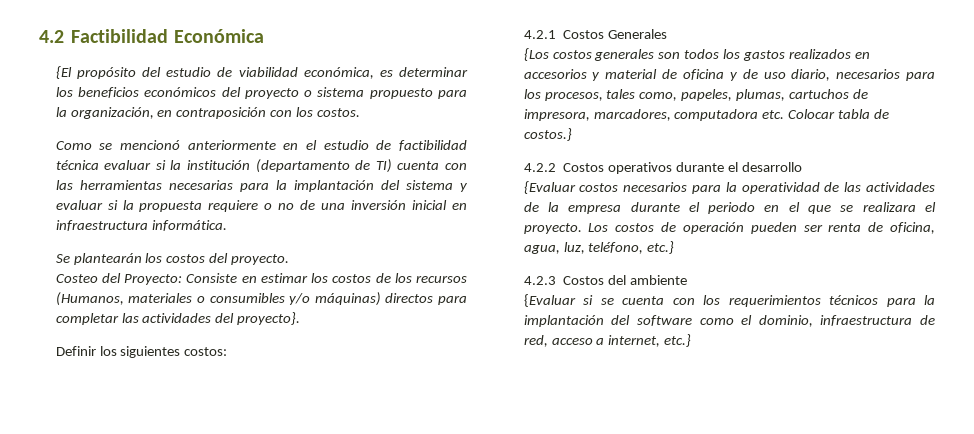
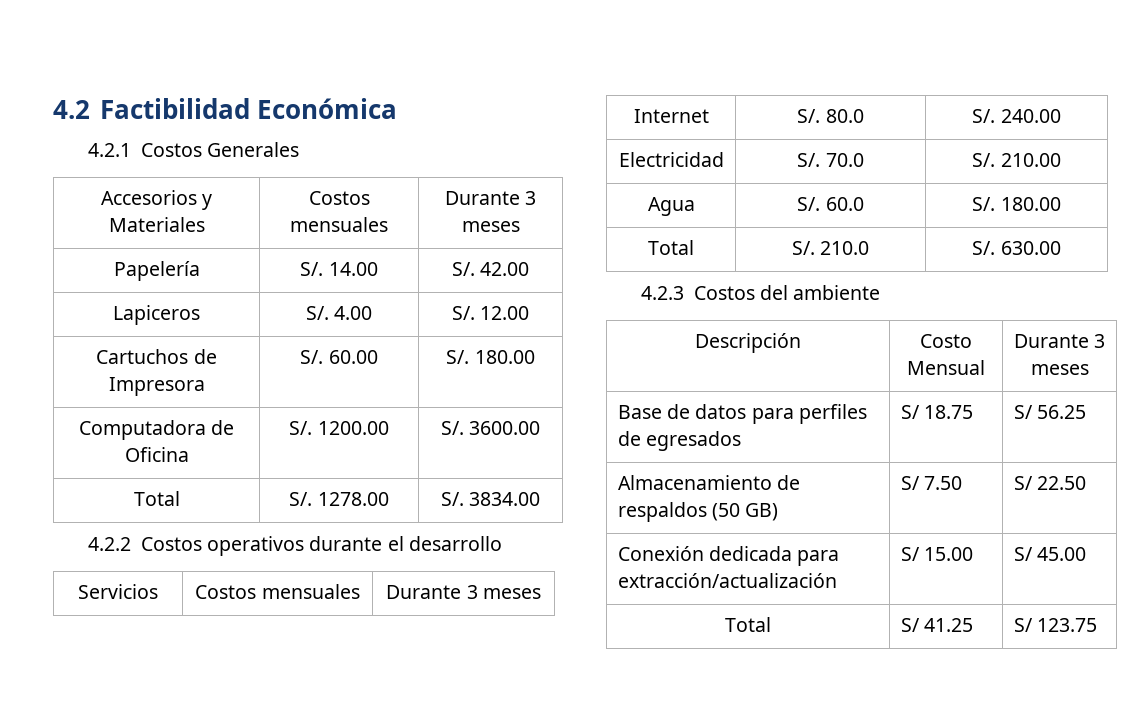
- {El propósito del estudio de viabilidad económica, es determinar los beneficios económicos del proyecto o sistema propuesto para la organización, en contraposición con los costos.
- Como se mencionó anteriormente en el estudio de factibilidad técnica evaluar si la institución (departamento de TI) cuenta con las herramientas necesarias para la implantación del sistema y evaluar si la propuesta requiere o no de una inversión inicial en infraestructura informática.
- Se plantearán los costos del proyecto.
- Costeo del Proyecto: Consiste en estimar los costos de los recursos (Humanos, materiales o consumibles y/o máquinas) directos para completar las actividades del proyecto}.
- Definir los siguientes costos:
  4.2.1 Costos Generales
- {Los costos generales son todos los gastos realizados en accesorios y material de oficina y de uso diario, necesarios para los procesos, tales como, papeles, plumas, cartuchos de impresora, marcadores, computadora etc. Colocar tabla de costos.}
+ Accesorios y Materiales | Costos mensuales | Durante 3 meses
+ Papelería | S/. 14.00 | S/. 42.00
+ Lapiceros | S/. 4.00 | S/. 12.00
+ Cartuchos de Impresora | S/. 60.00 | S/. 180.00
+ Computadora de Oficina | S/. 1200.00 | S/. 3600.00
+ Total | S/. 1278.00 | S/. 3834.00
- {Evaluar costos necesarios para la operatividad de las actividades de la empresa durante el periodo en el que se realizara el proyecto. Los costos de operación pueden ser renta de oficina, agua, luz, teléfono, etc.}
+ Servicios | Costos mensuales | Durante 3 meses
+ Internet | S/. 80.0 | S/. 240.00
+ Electricidad | S/. 70.0 | S/. 210.00
+ Agua | S/. 60.0 | S/. 180.00
+ Total | S/. 210.0 | S/. 630.00
  4.2.3 Costos del ambiente
- {Evaluar si se cuenta con los requerimientos técnicos para la implantación del software como el dominio, infraestructura de red, acceso a internet, etc.}
+ Descripción | Costo Mensual | Durante 3 meses
+ Base de datos para perfiles de egresados | S/ 18.75 | S/ 56.25
+ Almacenamiento de respaldos (50 GB) | S/ 7.50 | S/ 22.50
+ Conexión dedicada para extracción/actualización | S/ 15.00 | S/ 45.00
+ Total | S/ 41.25 | S/ 123.75

